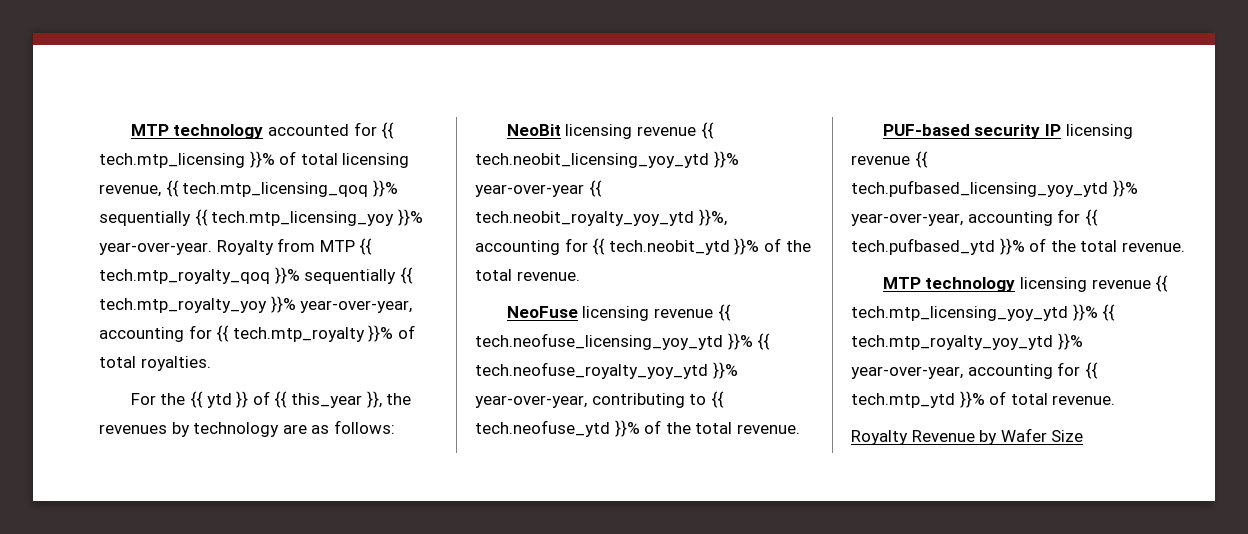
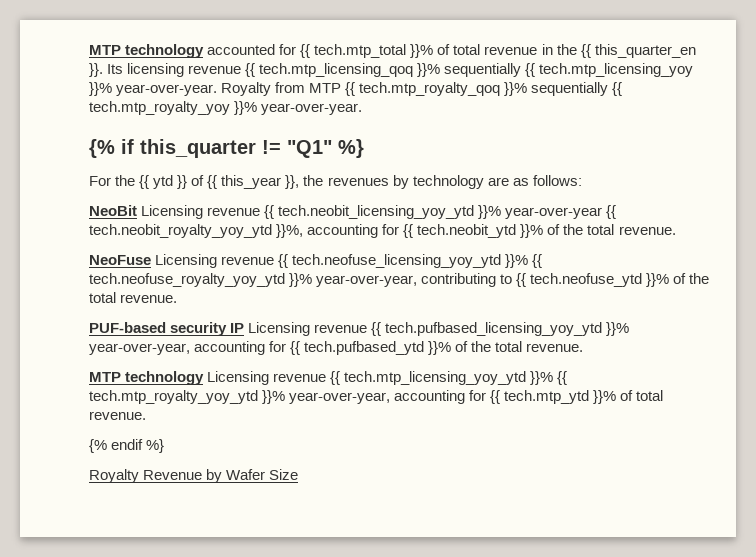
- MTP technology accounted for {{ tech.mtp_licensing }}% of total licensing revenue, {{ tech.mtp_licensing_qoq }}% sequentially {{ tech.mtp_licensing_yoy }}% year-over-year.
+ MTP technology accounted for {{ tech.mtp_total }}% of total revenue in the {{ this_quarter_en }}. Its licensing revenue {{ tech.mtp_licensing_qoq }}% sequentially {{ tech.mtp_licensing_yoy }}% year-over-year.
- Royalty from MTP {{ tech.mtp_royalty_qoq }}% sequentially {{ tech.mtp_royalty_yoy }}% year-over-year, accounting for {{ tech.mtp_royalty }}% of total royalties.
+ Royalty from MTP {{ tech.mtp_royalty_qoq }}% sequentially {{ tech.mtp_royalty_yoy }}% year-over-year.
+ {% if this_quarter != "Q1" %}
- NeoBit licensing revenue {{ tech.neobit_licensing_yoy_ytd }}% year-over-year {{ tech.neobit_royalty_yoy_ytd }}%, accounting for {{ tech.neobit_ytd }}% of the total revenue.
+ NeoBit Licensing revenue {{ tech.neobit_licensing_yoy_ytd }}% year-over-year {{ tech.neobit_royalty_yoy_ytd }}%, accounting for {{ tech.neobit_ytd }}% of the total revenue.
- NeoFuse licensing revenue {{ tech.neofuse_licensing_yoy_ytd }}% {{ tech.neofuse_royalty_yoy_ytd }}% year-over-year, contributing to {{ tech.neofuse_ytd }}% of the total revenue.
+ NeoFuse Licensing revenue {{ tech.neofuse_licensing_yoy_ytd }}% {{ tech.neofuse_royalty_yoy_ytd }}% year-over-year, contributing to {{ tech.neofuse_ytd }}% of the total revenue.
- PUF-based security IP licensing revenue {{ tech.pufbased_licensing_yoy_ytd }}% year-over-year, accounting for {{ tech.pufbased_ytd }}% of the total revenue.
+ PUF-based security IP Licensing revenue {{ tech.pufbased_licensing_yoy_ytd }}% year-over-year, accounting for {{ tech.pufbased_ytd }}% of the total revenue.
- MTP technology licensing revenue {{ tech.mtp_licensing_yoy_ytd }}% {{ tech.mtp_royalty_yoy_ytd }}% year-over-year, accounting for {{ tech.mtp_ytd }}% of total revenue.
+ MTP technology Licensing revenue {{ tech.mtp_licensing_yoy_ytd }}% {{ tech.mtp_royalty_yoy_ytd }}% year-over-year, accounting for {{ tech.mtp_ytd }}% of total revenue.
+ {% endif %}

